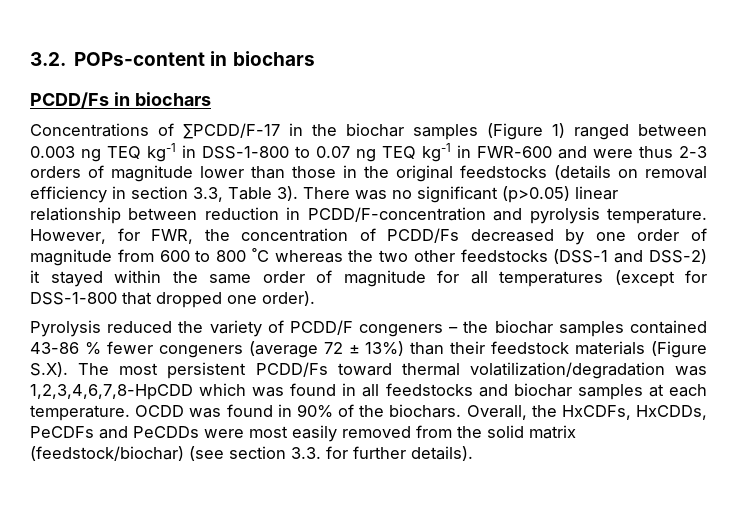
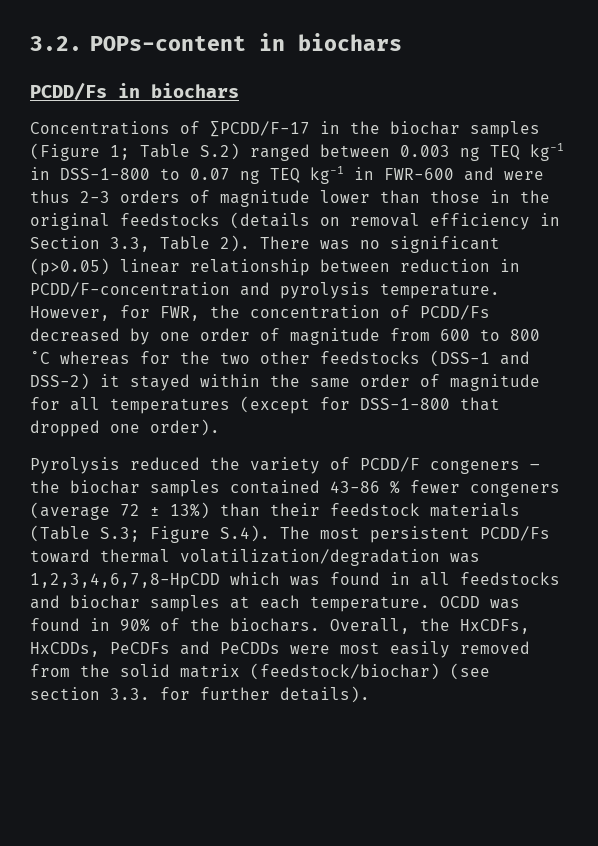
- Concentrations of ∑PCDD/F-17 in the biochar samples (Figure 1) ranged between 0.003 ng TEQ kg-1 in DSS-1-800 to 0.07 ng TEQ kg-1 in FWR-600 and were thus 2-3 orders of magnitude lower than those in the original feedstocks (details on removal efficiency in section 3.3, Table 3).
+ Concentrations of ∑PCDD/F-17 in the biochar samples (Figure 1; Table S.2) ranged between 0.003 ng TEQ kg-1 in DSS-1-800 to 0.07 ng TEQ kg-1 in FWR-600 and were thus 2-3 orders of magnitude lower than those in the original feedstocks (details on removal efficiency in Section 3.3, Table 2).
- However, for FWR, the concentration of PCDD/Fs decreased by one order of magnitude from 600 to 800 ˚C whereas the two other feedstocks (DSS-1 and DSS-2) it stayed within the same order of magnitude for all temperatures (except for DSS-1-800 that dropped one order).
+ However, for FWR, the concentration of PCDD/Fs decreased by one order of magnitude from 600 to 800 ˚C whereas for the two other feedstocks (DSS-1 and DSS-2) it stayed within the same order of magnitude for all temperatures (except for DSS-1-800 that dropped one order).
- Pyrolysis reduced the variety of PCDD/F congeners – the biochar samples contained 43-86 % fewer congeners (average 72 ± 13%) than their feedstock materials (Figure S.X). The most persistent PCDD/Fs toward thermal volatilization/degradation was 1,2,3,4,6,7,8-HpCDD which was found in all feedstocks and biochar samples at each temperature.
+ Pyrolysis reduced the variety of PCDD/F congeners – the biochar samples contained 43-86 % fewer congeners (average 72 ± 13%) than their feedstock materials (Table S.3; Figure S.4). The most persistent PCDD/Fs toward thermal volatilization/degradation was 1,2,3,4,6,7,8-HpCDD which was found in all feedstocks and biochar samples at each temperature.

